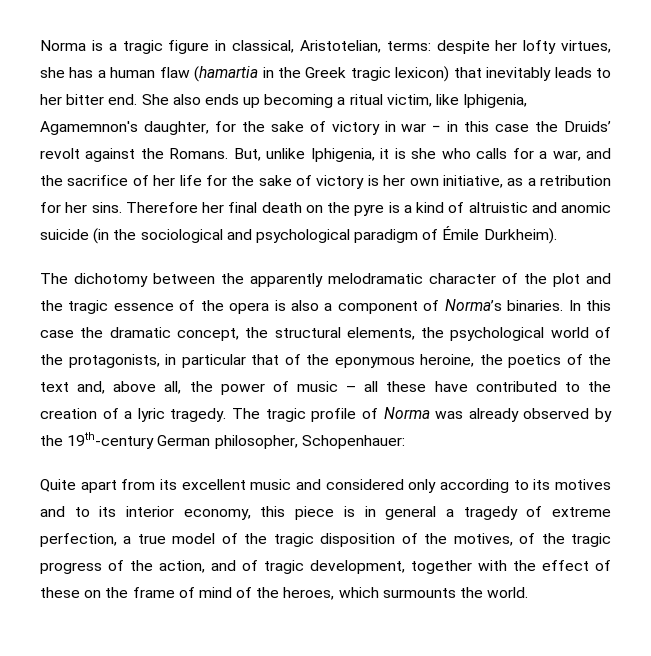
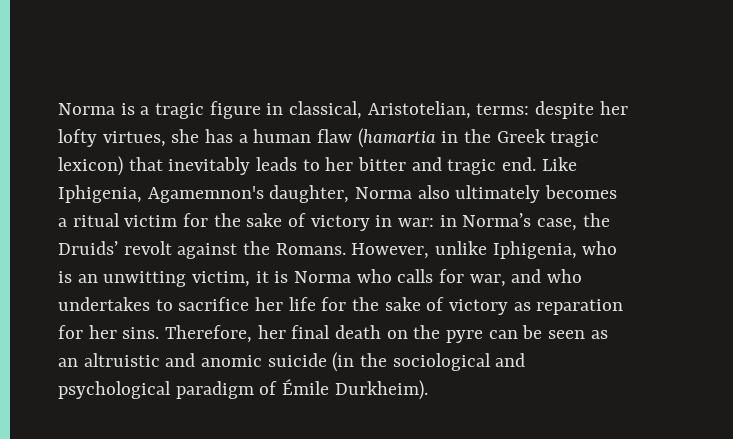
- Norma is a tragic figure in classical, Aristotelian, terms: despite her lofty virtues, she has a human flaw (hamartia in the Greek tragic lexicon) that inevitably leads to her bitter end. She also ends up becoming a ritual victim, like Iphigenia, Agamemnon's daughter, for the sake of victory in war − in this case the Druids’ revolt against the Romans.
+ Norma is a tragic figure in classical, Aristotelian, terms: despite her lofty virtues, she has a human flaw (hamartia in the Greek tragic lexicon) that inevitably leads to her bitter and tragic end. Like Iphigenia, Agamemnon's daughter, Norma also ultimately becomes a ritual victim for the sake of victory in war: in Norma’s case, the Druids’ revolt against the Romans.
- But, unlike Iphigenia, it is she who calls for a war, and the sacrifice of her life for the sake of victory is her own initiative, as a retribution for her sins.
+ However, unlike Iphigenia, who is an unwitting victim, it is Norma who calls for war, and who undertakes to sacrifice her life for the sake of victory as reparation for her sins.
- Therefore her final death on the pyre is a kind of altruistic and anomic suicide (in the sociological and psychological paradigm of Émile Durkheim).
+ Therefore, her final death on the pyre can be seen as an altruistic and anomic suicide (in the sociological and psychological paradigm of Émile Durkheim).
- The dichotomy between the apparently melodramatic character of the plot and the tragic essence of the opera is also a component of Norma’s binaries. In this case the dramatic concept, the structural elements, the psychological world of the protagonists, in particular that of the eponymous heroine, the poetics of the text and, above all, the power of music – all these have contributed to the creation of a lyric tragedy. The tragic profile of Norma was already observed by the 19th-century German philosopher, Schopenhauer:
- Quite apart from its excellent music and considered only according to its motives and to its interior economy, this piece is in general a tragedy of extreme perfection, a true model of the tragic disposition of the motives, of the tragic progress of the action, and of tragic development, together with the effect of these on the frame of mind of the heroes, which surmounts the world.

